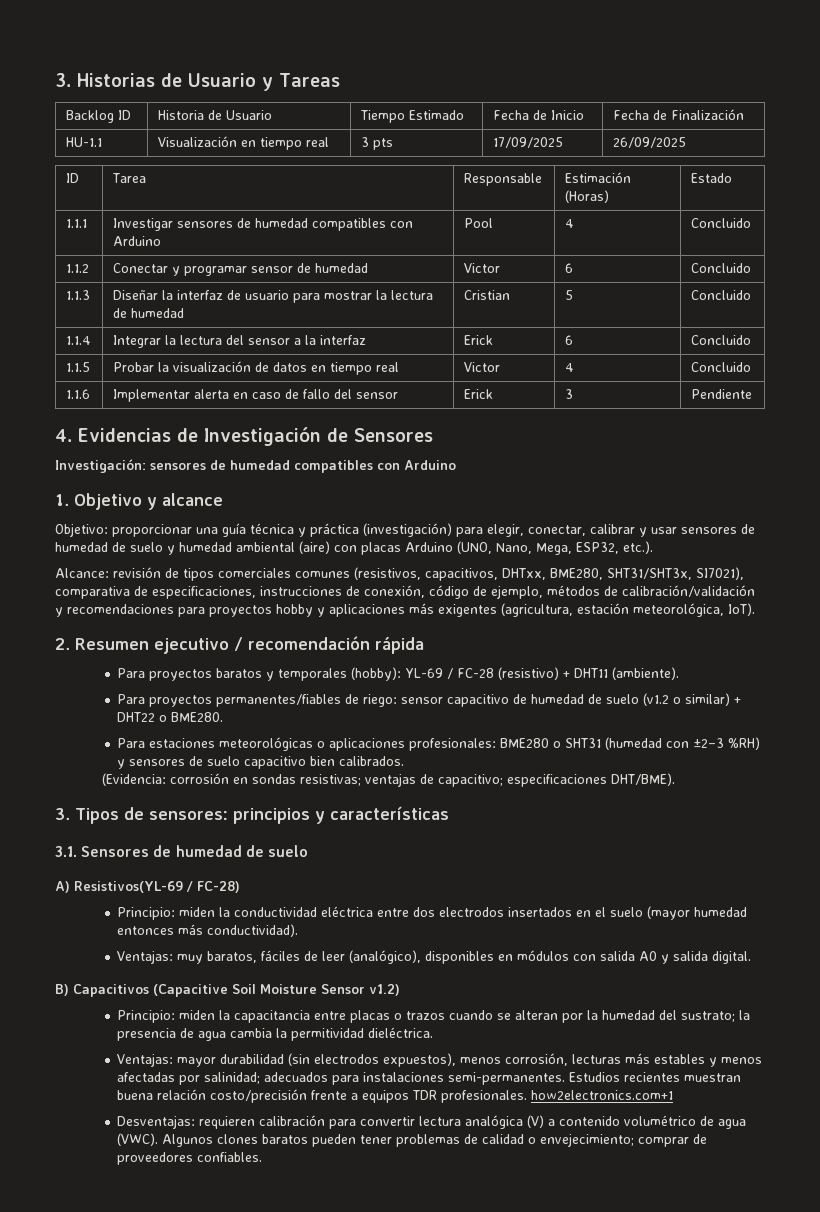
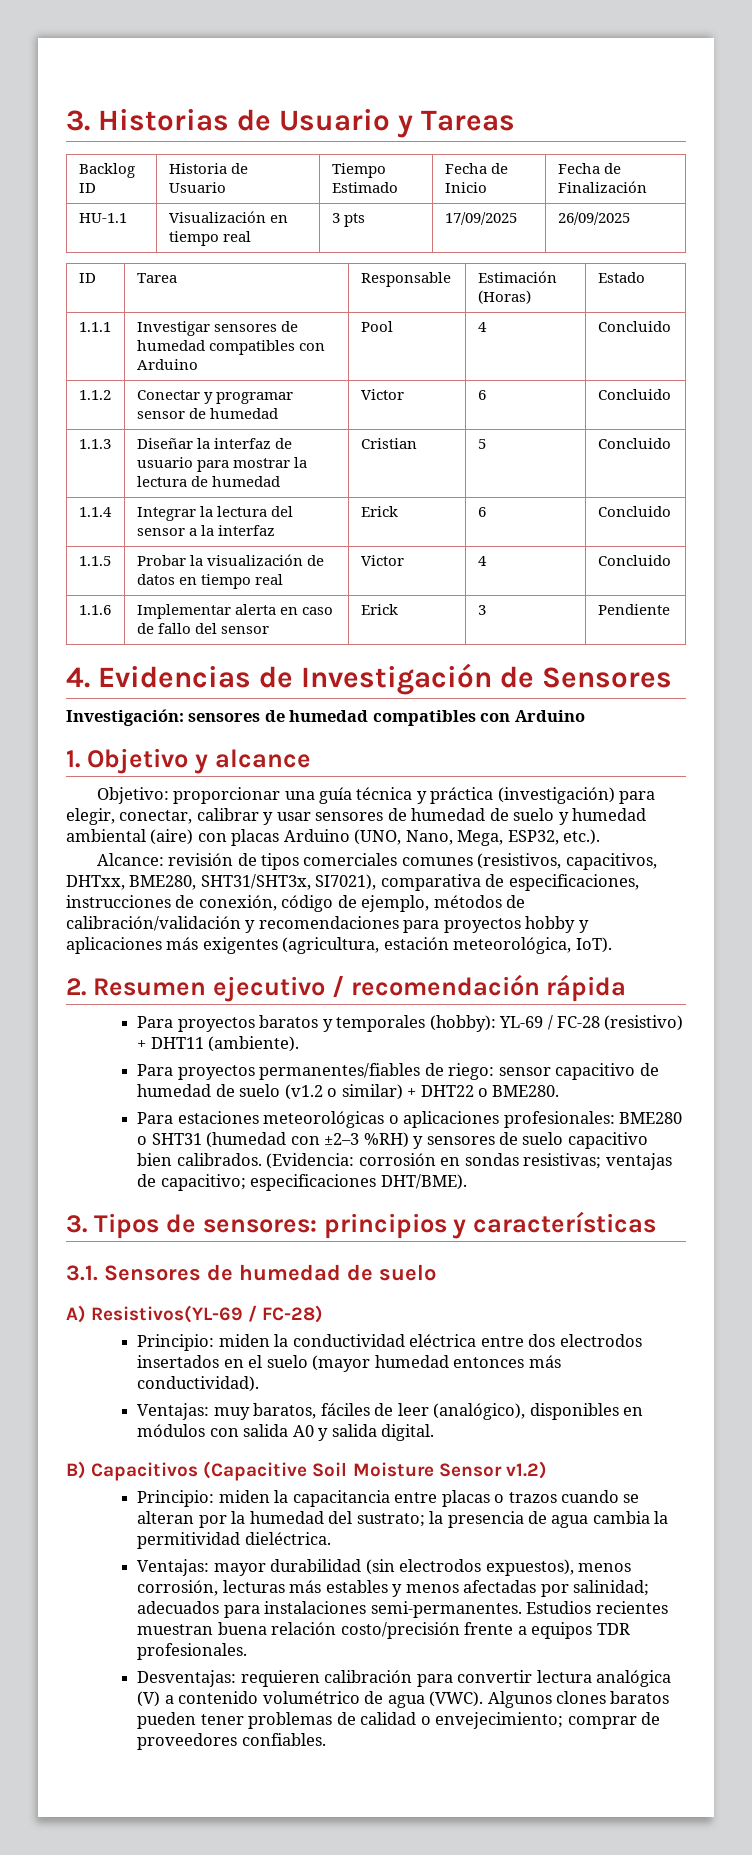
- Para estaciones meteorológicas o aplicaciones profesionales: BME280 o SHT31 (humedad con ±2–3 %RH) y sensores de suelo capacitivo bien calibrados.
- (Evidencia: corrosión en sondas resistivas; ventajas de capacitivo; especificaciones DHT/BME).
+ Para estaciones meteorológicas o aplicaciones profesionales: BME280 o SHT31 (humedad con ±2–3 %RH) y sensores de suelo capacitivo bien calibrados. (Evidencia: corrosión en sondas resistivas; ventajas de capacitivo; especificaciones DHT/BME).
- Estudios recientes muestran buena relación costo/precisión frente a equipos TDR profesionales. how2electronics.com+1
+ Estudios recientes muestran buena relación costo/precisión frente a equipos TDR profesionales.

